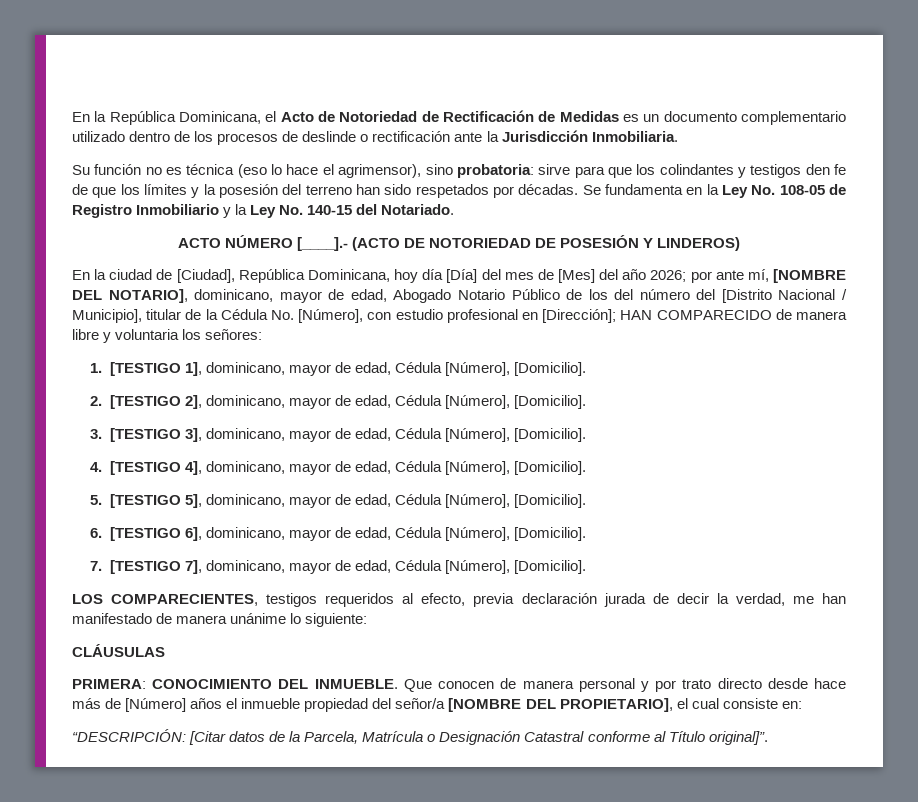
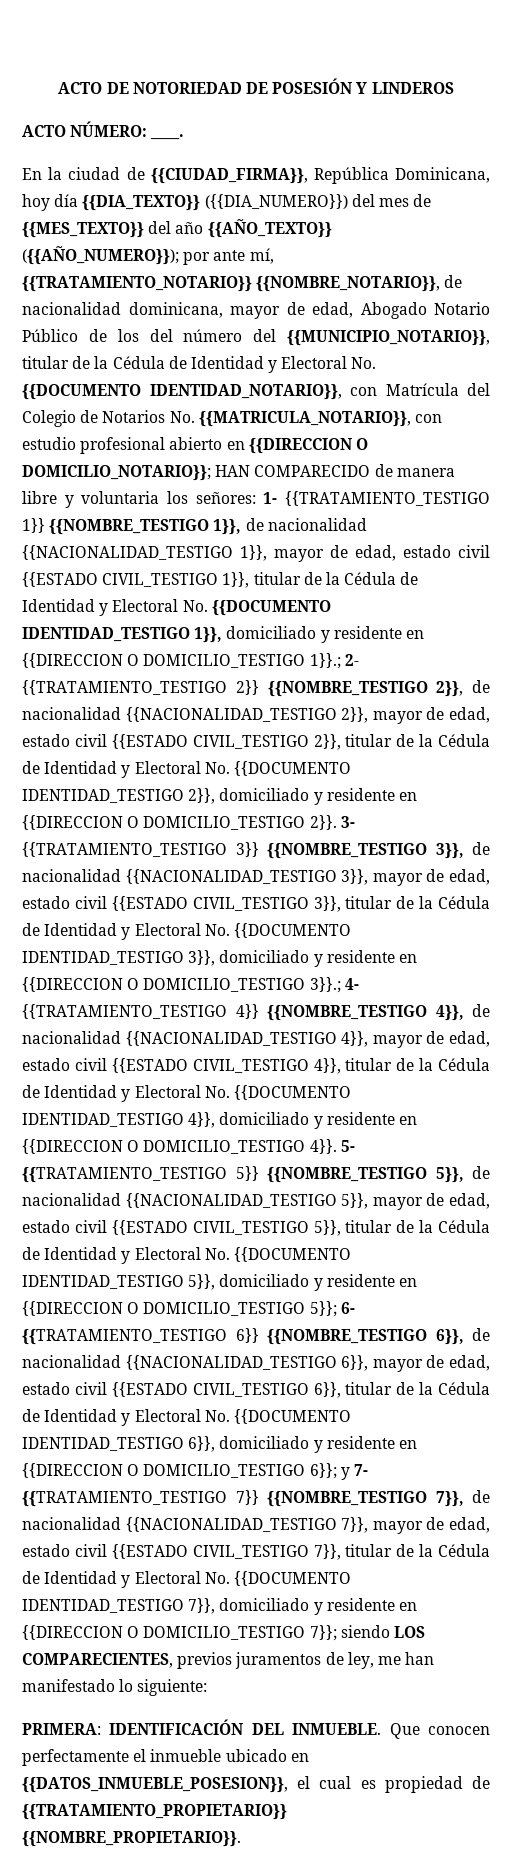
- En la República Dominicana, el Acto de Notoriedad de Rectificación de Medidas es un documento complementario utilizado dentro de los procesos de deslinde o rectificación ante la Jurisdicción Inmobiliaria.
- Su función no es técnica (eso lo hace el agrimensor), sino probatoria: sirve para que los colindantes y testigos den fe de que los límites y la posesión del terreno han sido respetados por décadas. Se fundamenta en la Ley No. 108-05 de Registro Inmobiliario y la Ley No. 140-15 del Notariado.
- ACTO NÚMERO [____].- (ACTO DE NOTORIEDAD DE POSESIÓN Y LINDEROS)
+ ACTO DE NOTORIEDAD DE POSESIÓN Y LINDEROS
+ ACTO NÚMERO: ____.
- En la ciudad de [Ciudad], República Dominicana, hoy día [Día] del mes de [Mes] del año 2026; por ante mí, [NOMBRE DEL NOTARIO], dominicano, mayor de edad, Abogado Notario Público de los del número del [Distrito Nacional / Municipio], titular de la Cédula No. [Número], con estudio profesional en [Dirección]; HAN COMPARECIDO de manera libre y voluntaria los señores:
- 1. [TESTIGO 1], dominicano, mayor de edad, Cédula [Número], [Domicilio].
- 2. [TESTIGO 2], dominicano, mayor de edad, Cédula [Número], [Domicilio].
- 3. [TESTIGO 3], dominicano, mayor de edad, Cédula [Número], [Domicilio].
- 4. [TESTIGO 4], dominicano, mayor de edad, Cédula [Número], [Domicilio].
- 5. [TESTIGO 5], dominicano, mayor de edad, Cédula [Número], [Domicilio].
- 6. [TESTIGO 6], dominicano, mayor de edad, Cédula [Número], [Domicilio].
- 7. [TESTIGO 7], dominicano, mayor de edad, Cédula [Número], [Domicilio].
- LOS COMPARECIENTES, testigos requeridos al efecto, previa declaración jurada de decir la verdad, me han manifestado de manera unánime lo siguiente:
+ En la ciudad de {{CIUDAD_FIRMA}}, República Dominicana, hoy día {{DIA_TEXTO}} ({{DIA_NUMERO}}) del mes de {{MES_TEXTO}} del año {{AÑO_TEXTO}} ({{AÑO_NUMERO}}); por ante mí, {{TRATAMIENTO_NOTARIO}} {{NOMBRE_NOTARIO}}, de nacionalidad dominicana, mayor de edad, Abogado Notario Público de los del número del {{MUNICIPIO_NOTARIO}}, titular de la Cédula de Identidad y Electoral No. {{DOCUMENTO IDENTIDAD_NOTARIO}}, con Matrícula del Colegio de Notarios No. {{MATRICULA_NOTARIO}}, con estudio profesional abierto en {{DIRECCION O DOMICILIO_NOTARIO}}; HAN COMPARECIDO de manera libre y voluntaria los señores: 1- {{TRATAMIENTO_TESTIGO 1}} {{NOMBRE_TESTIGO 1}}, de nacionalidad {{NACIONALIDAD_TESTIGO 1}}, mayor de edad, estado civil {{ESTADO CIVIL_TESTIGO 1}}, titular de la Cédula de Identidad y Electoral No. {{DOCUMENTO IDENTIDAD_TESTIGO 1}}, domiciliado y residente en {{DIRECCION O DOMICILIO_TESTIGO 1}}.; 2- {{TRATAMIENTO_TESTIGO 2}} {{NOMBRE_TESTIGO 2}}, de nacionalidad {{NACIONALIDAD_TESTIGO 2}}, mayor de edad, estado civil {{ESTADO CIVIL_TESTIGO 2}}, titular de la Cédula de Identidad y Electoral No. {{DOCUMENTO IDENTIDAD_TESTIGO 2}}, domiciliado y residente en {{DIRECCION O DOMICILIO_TESTIGO 2}}. 3- {{TRATAMIENTO_TESTIGO 3}} {{NOMBRE_TESTIGO 3}}, de nacionalidad {{NACIONALIDAD_TESTIGO 3}}, mayor de edad, estado civil {{ESTADO CIVIL_TESTIGO 3}}, titular de la Cédula de Identidad y Electoral No. {{DOCUMENTO IDENTIDAD_TESTIGO 3}}, domiciliado y residente en {{DIRECCION O DOMICILIO_TESTIGO 3}}.; 4- {{TRATAMIENTO_TESTIGO 4}} {{NOMBRE_TESTIGO 4}}, de nacionalidad {{NACIONALIDAD_TESTIGO 4}}, mayor de edad, estado civil {{ESTADO CIVIL_TESTIGO 4}}, titular de la Cédula de Identidad y Electoral No. {{DOCUMENTO IDENTIDAD_TESTIGO 4}}, domiciliado y residente en {{DIRECCION O DOMICILIO_TESTIGO 4}}. 5- {{TRATAMIENTO_TESTIGO 5}} {{NOMBRE_TESTIGO 5}}, de nacionalidad {{NACIONALIDAD_TESTIGO 5}}, mayor de edad, estado civil {{ESTADO CIVIL_TESTIGO 5}}, titular de la Cédula de Identidad y Electoral No. {{DOCUMENTO IDENTIDAD_TESTIGO 5}}, domiciliado y residente en {{DIRECCION O DOMICILIO_TESTIGO 5}}; 6- {{TRATAMIENTO_TESTIGO 6}} {{NOMBRE_TESTIGO 6}}, de nacionalidad {{NACIONALIDAD_TESTIGO 6}}, mayor de edad, estado civil {{ESTADO CIVIL_TESTIGO 6}}, titular de la Cédula de Identidad y Electoral No. {{DOCUMENTO IDENTIDAD_TESTIGO 6}}, domiciliado y residente en {{DIRECCION O DOMICILIO_TESTIGO 6}}; y 7- {{TRATAMIENTO_TESTIGO 7}} {{NOMBRE_TESTIGO 7}}, de nacionalidad {{NACIONALIDAD_TESTIGO 7}}, mayor de edad, estado civil {{ESTADO CIVIL_TESTIGO 7}}, titular de la Cédula de Identidad y Electoral No. {{DOCUMENTO IDENTIDAD_TESTIGO 7}}, domiciliado y residente en {{DIRECCION O DOMICILIO_TESTIGO 7}}; siendo LOS COMPARECIENTES, previos juramentos de ley, me han manifestado lo siguiente:
- CLÁUSULAS
- PRIMERA: CONOCIMIENTO DEL INMUEBLE.
+ PRIMERA: IDENTIFICACIÓN DEL INMUEBLE.
- Que conocen de manera personal y por trato directo desde hace más de [Número] años el inmueble propiedad del señor/a [NOMBRE DEL PROPIETARIO], el cual consiste en:
- “DESCRIPCIÓN: [Citar datos de la Parcela, Matrícula o Designación Catastral conforme al Título original]”.
+ Que conocen perfectamente el inmueble ubicado en {{DATOS_INMUEBLE_POSESION}}, el cual es propiedad de {{TRATAMIENTO_PROPIETARIO}} {{NOMBRE_PROPIETARIO}}.

